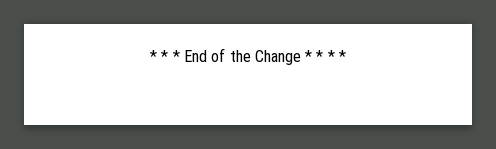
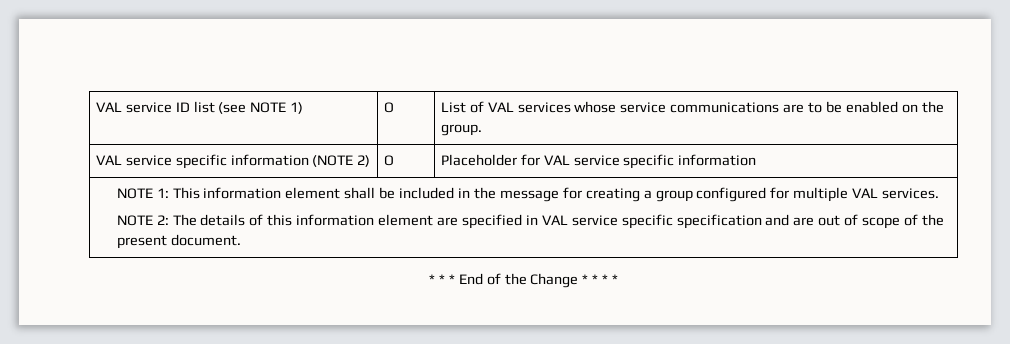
+ VAL service ID list (see NOTE 1) | O | List of VAL services whose service communications are to be enabled on the group.
+ VAL service specific information (NOTE 2) | O | Placeholder for VAL service specific information
+ NOTE 1: This information element shall be included in the message for creating a group configured for multiple VAL services.
+ NOTE 2: The details of this information element are specified in VAL service specific specification and are out of scope of the present document.

